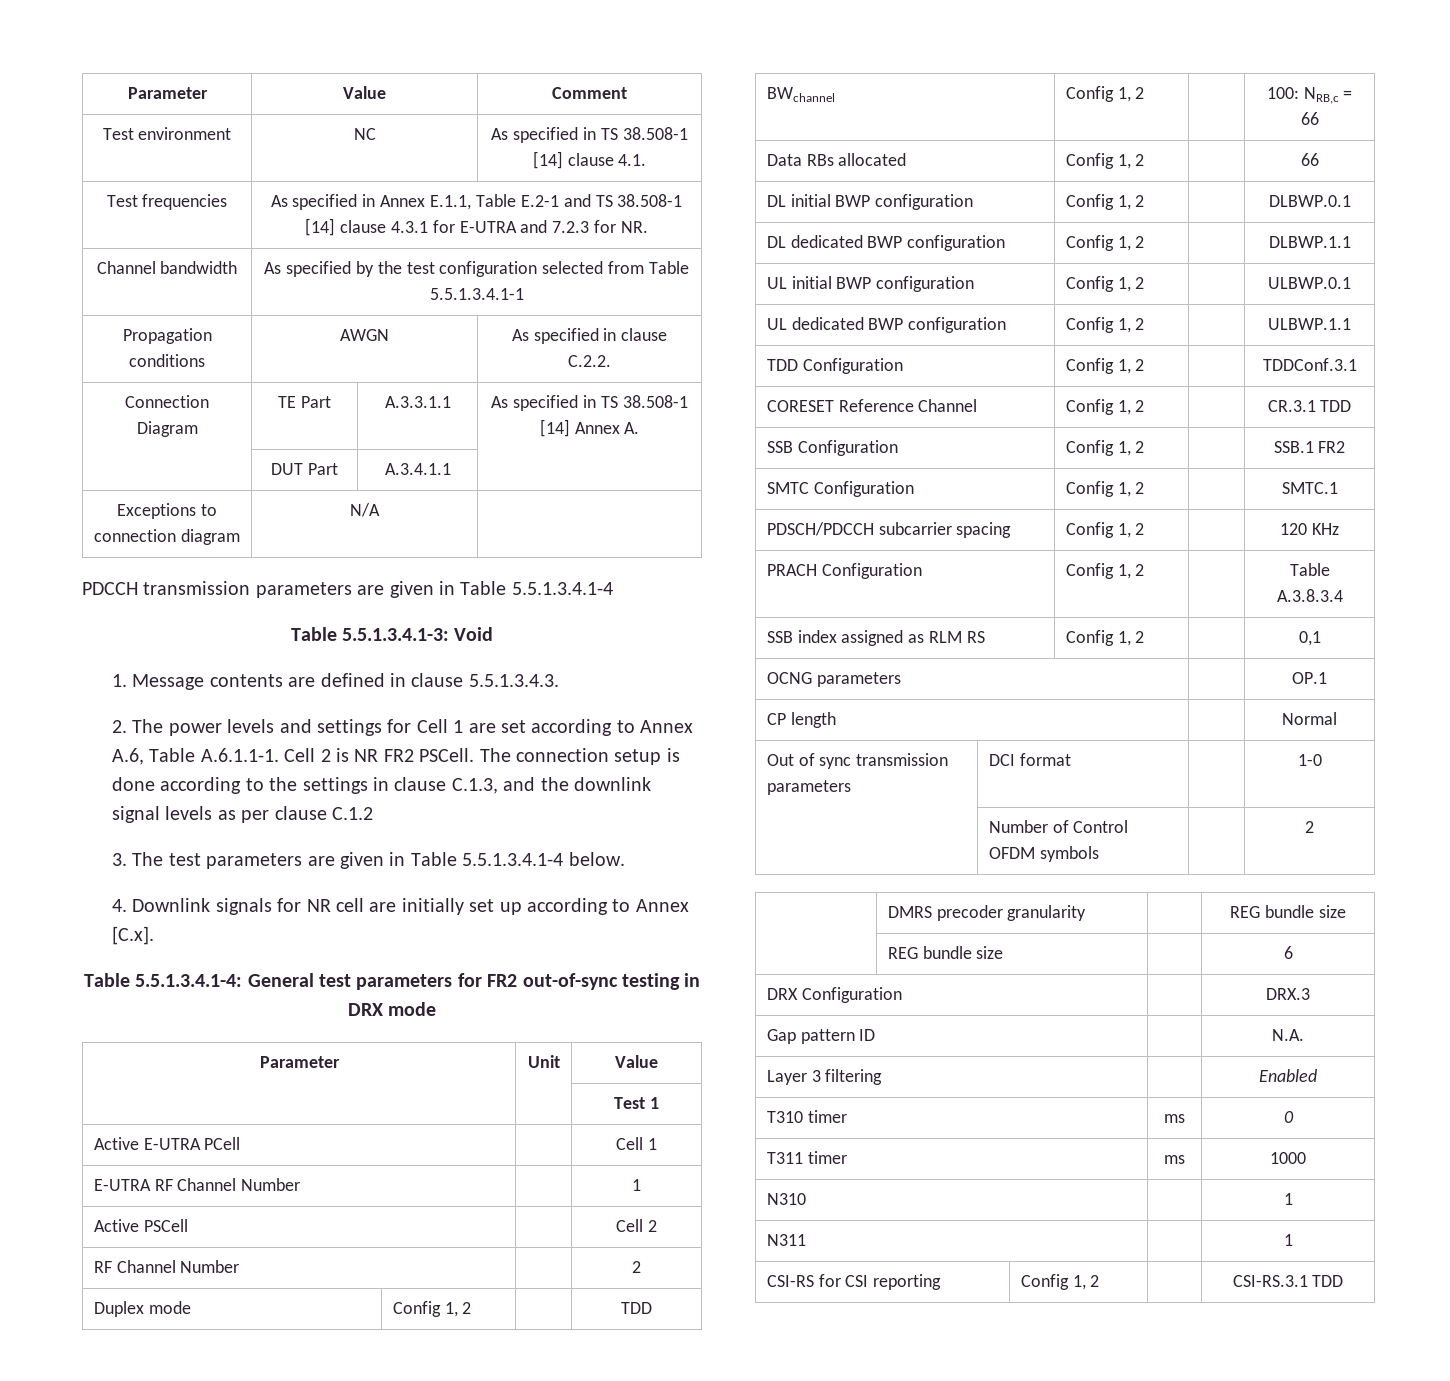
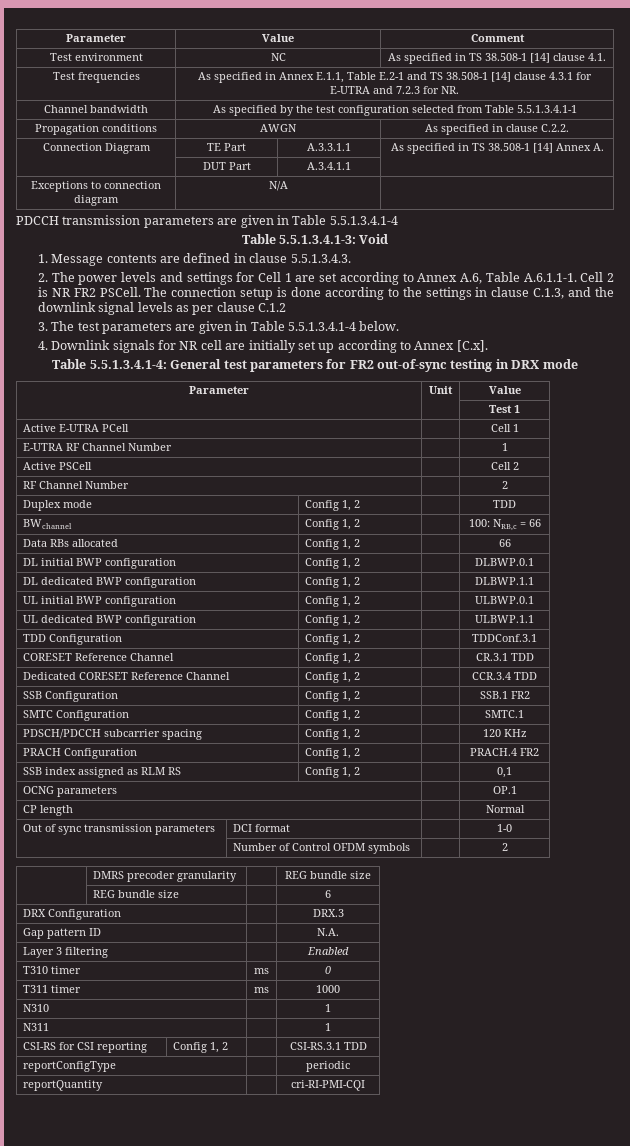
+ Dedicated CORESET Reference Channel | Config 1, 2 | | CCR.3.4 TDD
- PRACH Configuration | Config 1, 2 | | Table A.3.8.3.4
+ PRACH Configuration | Config 1, 2 | | PRACH.4 FR2
+ reportConfigType | | periodic
+ reportQuantity | | cri-RI-PMI-CQI

